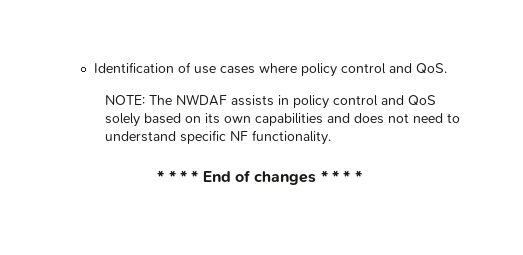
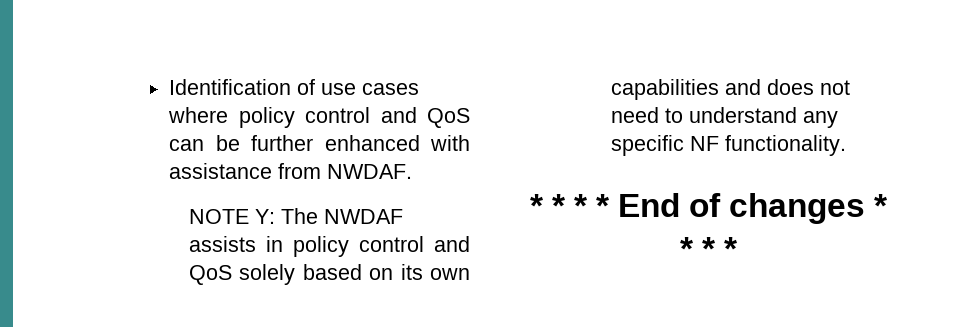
- Identification of use cases where policy control and QoS.
- NOTE: The NWDAF assists in policy control and QoS solely based on its own capabilities and does not need to understand specific NF functionality.
+ Identification of use cases where policy control and QoS can be further enhanced with assistance from NWDAF.
+ NOTE Y: The NWDAF assists in policy control and QoS solely based on its own capabilities and does not need to understand any specific NF functionality.

